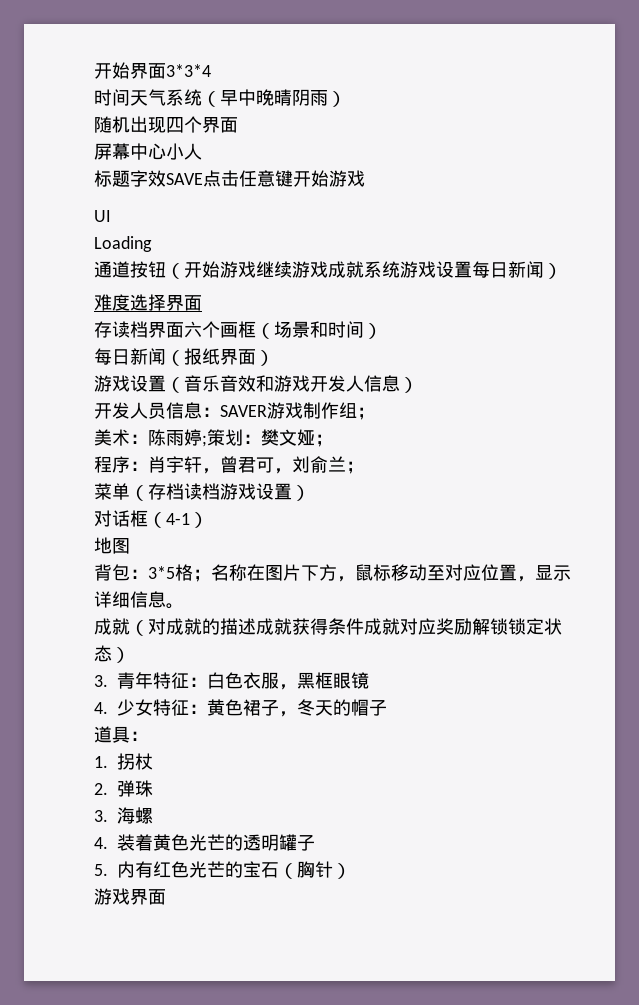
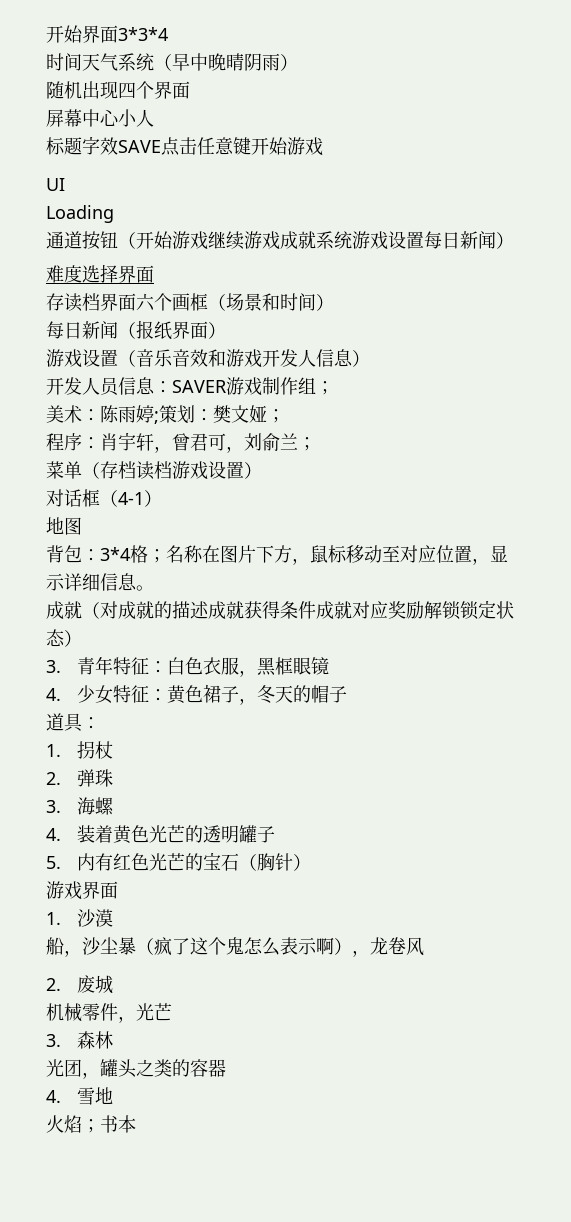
- 背包：3*5格；名称在图片下方，鼠标移动至对应位置，显示详细信息。
+ 背包：3*4格；名称在图片下方，鼠标移动至对应位置，显示详细信息。
+ 1.沙漠
+ 船，沙尘暴（疯了这个鬼怎么表示啊），龙卷风
+ 2.废城
+ 机械零件，光芒
+ 3.森林
+ 光团，罐头之类的容器
+ 4.雪地
+ 火焰；书本

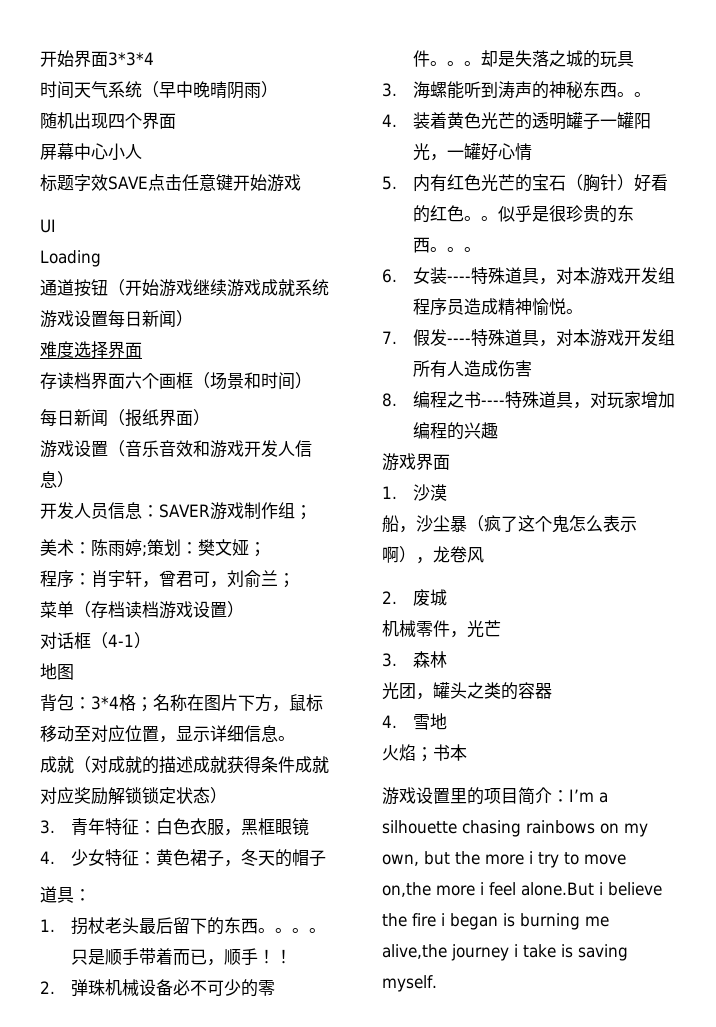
- 1.拐杖
- 2.弹珠
- 3.海螺
+ 1.拐杖老头最后留下的东西。。。。只是顺手带着而已，顺手！！
+ 2.弹珠机械设备必不可少的零件。。。却是失落之城的玩具
+ 3.海螺能听到涛声的神秘东西。。
- 4.装着黄色光芒的透明罐子
+ 4.装着黄色光芒的透明罐子一罐阳光，一罐好心情
- 5.内有红色光芒的宝石（胸针）
+ 5.内有红色光芒的宝石（胸针）好看的红色。。似乎是很珍贵的东西。。。
+ 6.女装----特殊道具，对本游戏开发组程序员造成精神愉悦。
+ 7.假发----特殊道具，对本游戏开发组所有人造成伤害
+ 8.编程之书----特殊道具，对玩家增加编程的兴趣
+ 游戏设置里的项目简介：I’m a silhouette chasing rainbows on my own, but the more i try to move on,the more i feel alone.But i believe the fire i began is burning me alive,the journey i take is saving myself.

